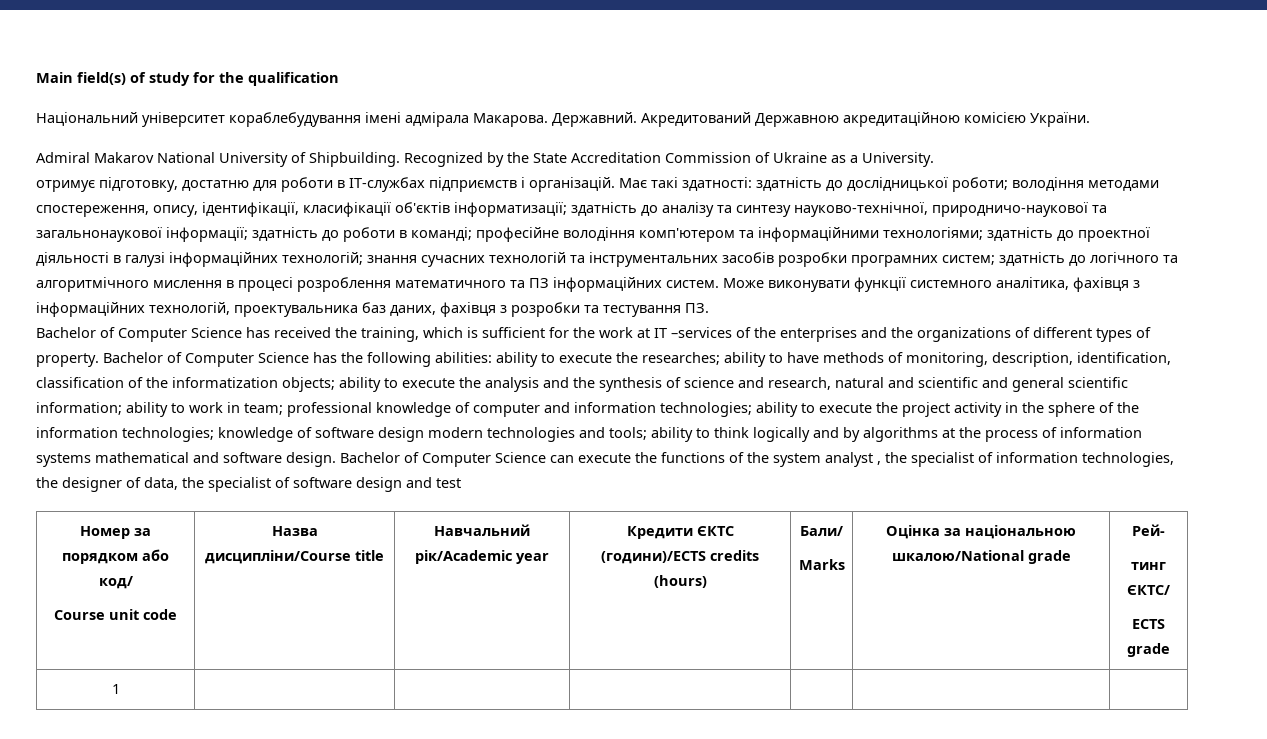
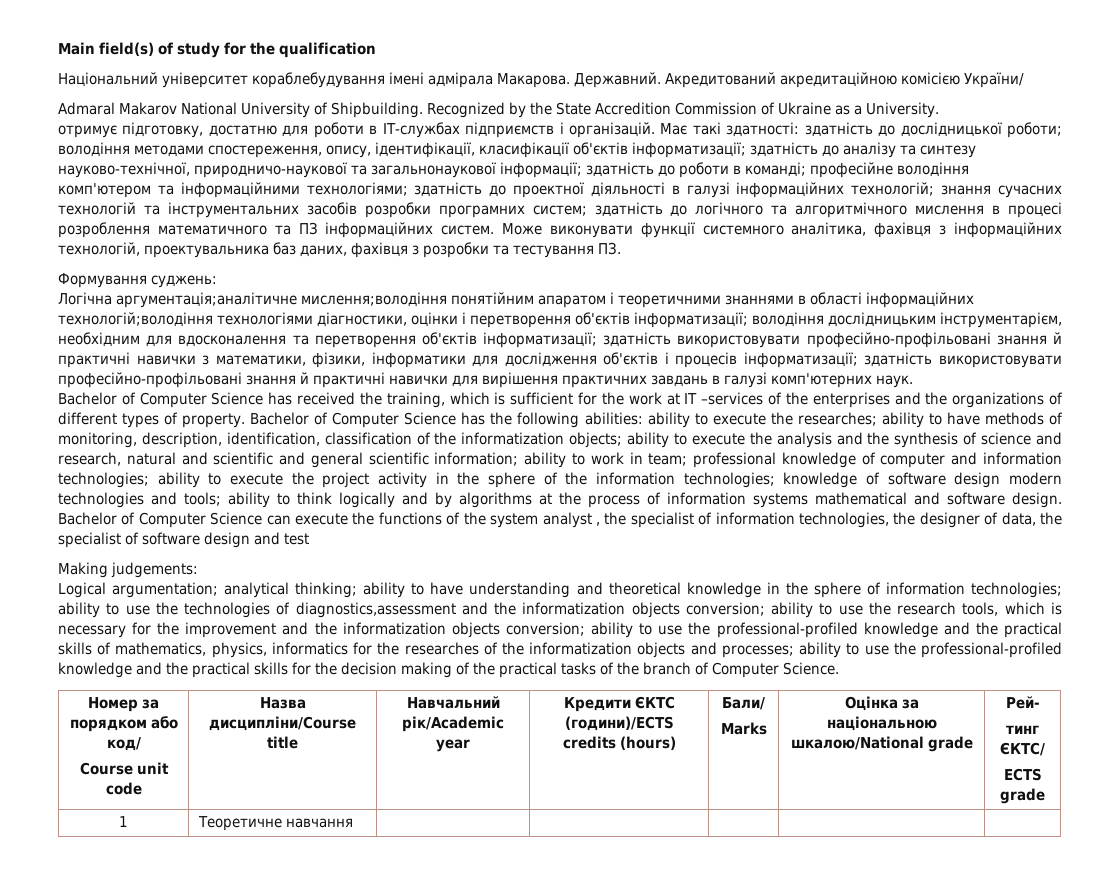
- Акредитований Державною акредитаційною комісією України.
- Admiral Makarov National University of Shipbuilding.
+ Акредитований акредитаційною комісією України/
+ Admaral Makarov National University of Shipbuilding.
- Recognized by the State Accreditation Commission of Ukraine as a University.
+ Recognized by the State Accredition Commission of Ukraine as a University.
+ Формування суджень:
+ Логічна аргументація;аналітичне мислення;володіння понятійним апаратом і теоретичними знаннями в області інформаційних технологій;володіння технологіями діагностики, оцінки і перетворення об'єктів інформатизації; володіння дослідницьким інструментарієм, необхідним для вдосконалення та перетворення об'єктів інформатизації; здатність використовувати професійно-профільовані знання й практичні навички з математики, фізики, інформатики для дослідження об'єктів і процесів інформатизації; здатність використовувати професійно-профільовані знання й практичні навички для вирішення практичних завдань в галузі комп'ютерних наук.
+ Making judgements:
+ Logical argumentation; analytical thinking; ability to have understanding and theoretical knowledge in the sphere of information technologies; ability to use the technologies of diagnostics,assessment and the informatization objects conversion; ability to use the research tools, which is necessary for the improvement and the informatization objects conversion; ability to use the professional-profiled knowledge and the practical skills of mathematics, physics, informatics for the researches of the informatization objects and processes; ability to use the professional-profiled knowledge and the practical skills for the decision making of the practical tasks of the branch of Computer Science.
- 1 | | | | | |
+ 1 | Теоретичне навчання | | | | |

